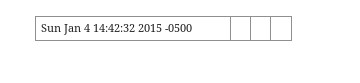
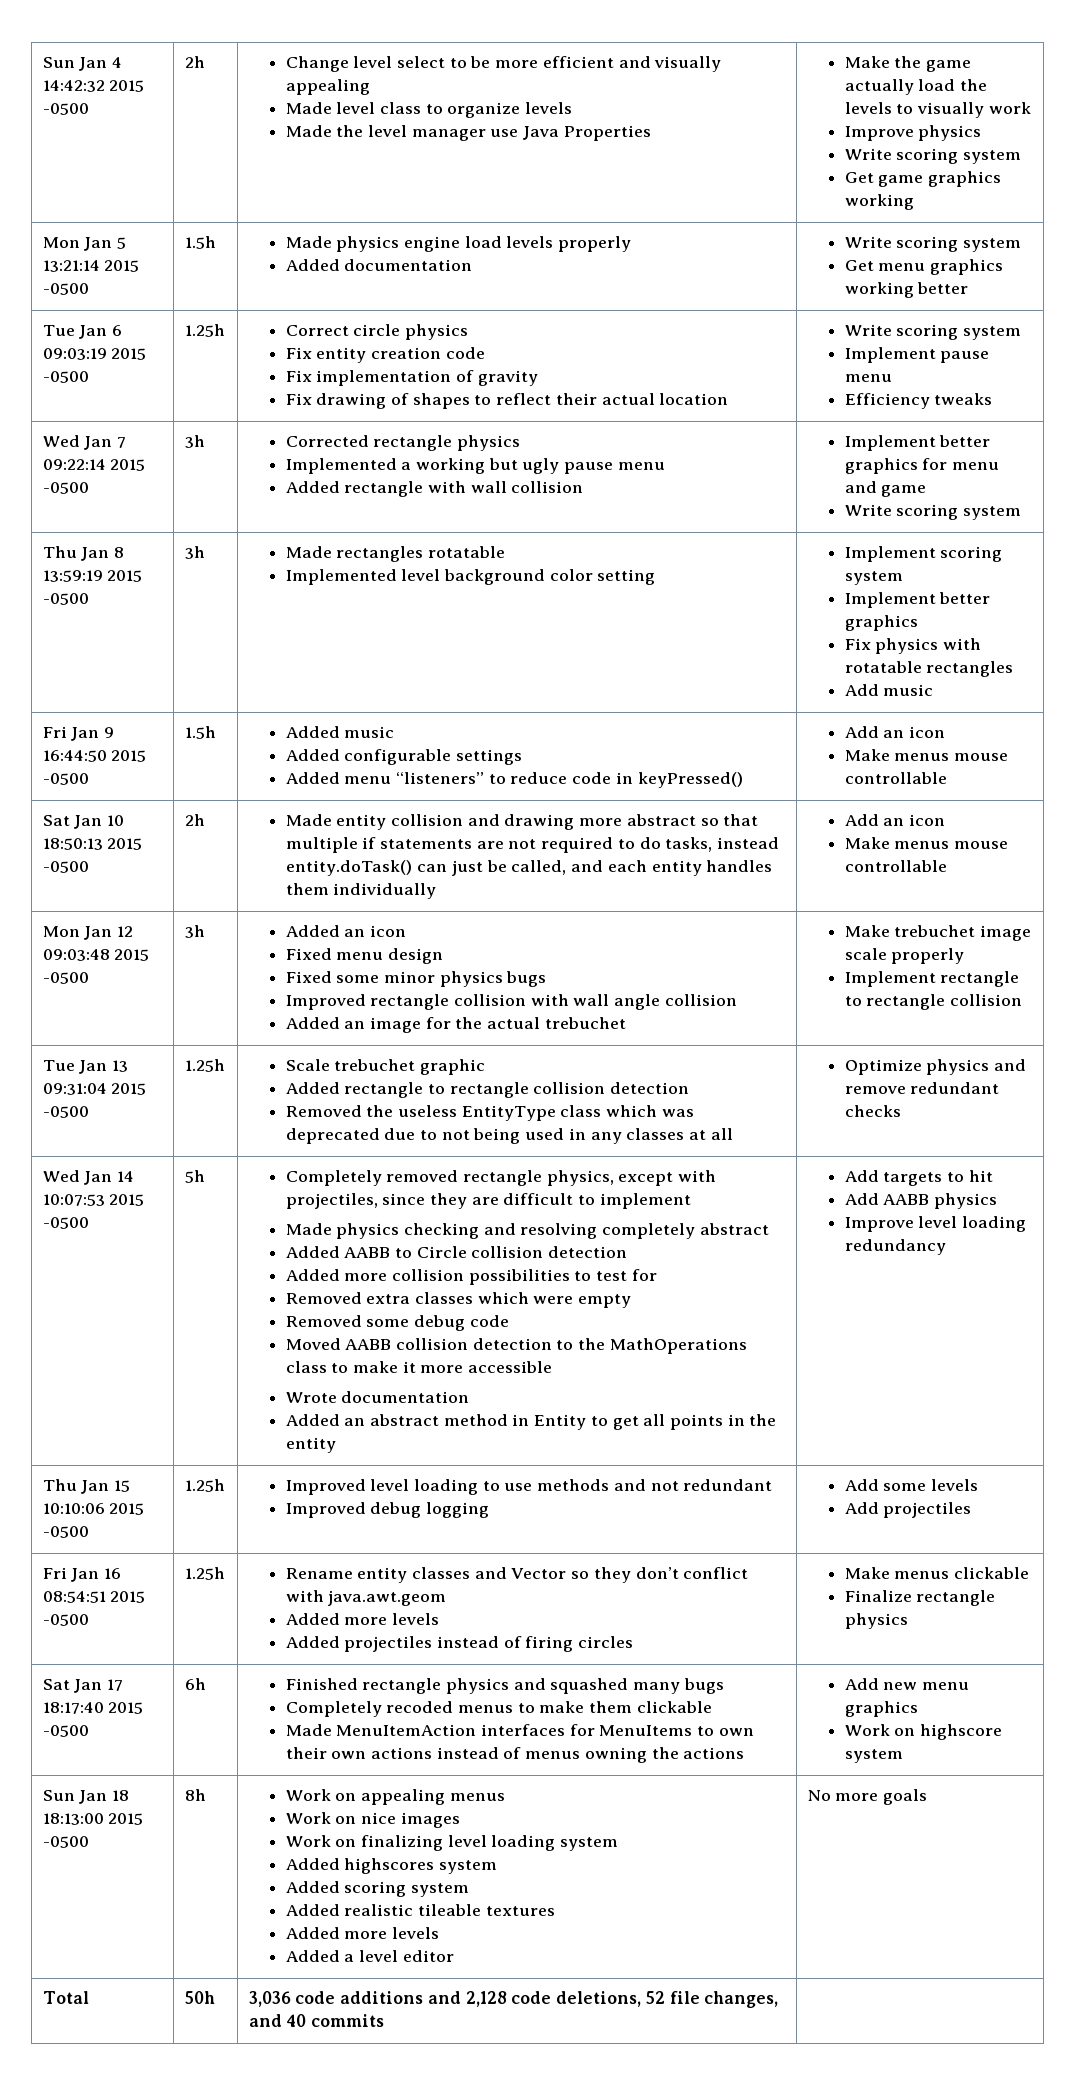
+ 2h | Change level select to be more efficient and visually appealing
+ Made level class to organize levels
+ Made the level manager use Java Properties | Make the game actually load the levels to visually work
+ Improve physics
+ Write scoring system
+ Get game graphics working
+ Mon Jan 5 13:21:14 2015 -0500 | 1.5h | Made physics engine load levels properly
+ Added documentation | Write scoring system
+ Get menu graphics working better
+ Tue Jan 6 09:03:19 2015 -0500 | 1.25h | Correct circle physics
+ Fix entity creation code
+ Fix implementation of gravity
+ Fix drawing of shapes to reflect their actual location | Write scoring system
+ Implement pause menu
+ Efficiency tweaks
+ Wed Jan 7 09:22:14 2015 -0500 | 3h | Corrected rectangle physics
+ Implemented a working but ugly pause menu
+ Added rectangle with wall collision | Implement better graphics for menu and game
+ Write scoring system
+ Thu Jan 8 13:59:19 2015 -0500 | 3h | Made rectangles rotatable
+ Implemented level background color setting | Implement scoring system
+ Implement better graphics
+ Fix physics with rotatable rectangles
+ Add music
+ Fri Jan 9 16:44:50 2015 -0500 | 1.5h | Added music
+ Added configurable settings
+ Added menu “listeners” to reduce code in keyPressed() | Add an icon
+ Make menus mouse controllable
+ Sat Jan 10 18:50:13 2015 -0500 | 2h | Made entity collision and drawing more abstract so that multiple if statements are not required to do tasks, instead entity.doTask() can just be called, and each entity handles them individually | Add an icon
+ Make menus mouse controllable
+ Mon Jan 12 09:03:48 2015 -0500 | 3h | Added an icon
+ Fixed menu design
+ Fixed some minor physics bugs
+ Improved rectangle collision with wall angle collision
+ Added an image for the actual trebuchet | Make trebuchet image scale properly
+ Implement rectangle to rectangle collision
+ Tue Jan 13 09:31:04 2015 -0500 | 1.25h | Scale trebuchet graphic
+ Added rectangle to rectangle collision detection
+ Removed the useless EntityType class which was deprecated due to not being used in any classes at all | Optimize physics and remove redundant checks
+ Wed Jan 14 10:07:53 2015 -0500 | 5h | Completely removed rectangle physics, except with projectiles, since they are difficult to implement
+ Made physics checking and resolving completely abstract
+ Added AABB to Circle collision detection
+ Added more collision possibilities to test for
+ Removed extra classes which were empty
+ Removed some debug code
+ Moved AABB collision detection to the MathOperations class to make it more accessible
+ Wrote documentation
+ Added an abstract method in Entity to get all points in the entity | Add targets to hit
+ Add AABB physics
+ Improve level loading redundancy
+ Thu Jan 15 10:10:06 2015 -0500 | 1.25h | Improved level loading to use methods and not redundant
+ Improved debug logging | Add some levels
+ Add projectiles
+ Fri Jan 16 08:54:51 2015 -0500 | 1.25h | Rename entity classes and Vector so they don’t conflict with java.awt.geom
+ Added more levels
+ Added projectiles instead of firing circles | Make menus clickable
+ Finalize rectangle physics
+ Sat Jan 17 18:17:40 2015 -0500 | 6h | Finished rectangle physics and squashed many bugs
+ Completely recoded menus to make them clickable
+ Made MenuItemAction interfaces for MenuItems to own their own actions instead of menus owning the actions | Add new menu graphics
+ Work on highscore system
+ Sun Jan 18 18:13:00 2015 -0500 | 8h | Work on appealing menus
+ Work on nice images
+ Work on finalizing level loading system
+ Added highscores system
+ Added scoring system
+ Added realistic tileable textures
+ Added more levels
+ Added a level editor | No more goals
+ Total | 50h | 3,036 code additions and 2,128 code deletions, 52 file changes, and 40 commits |

